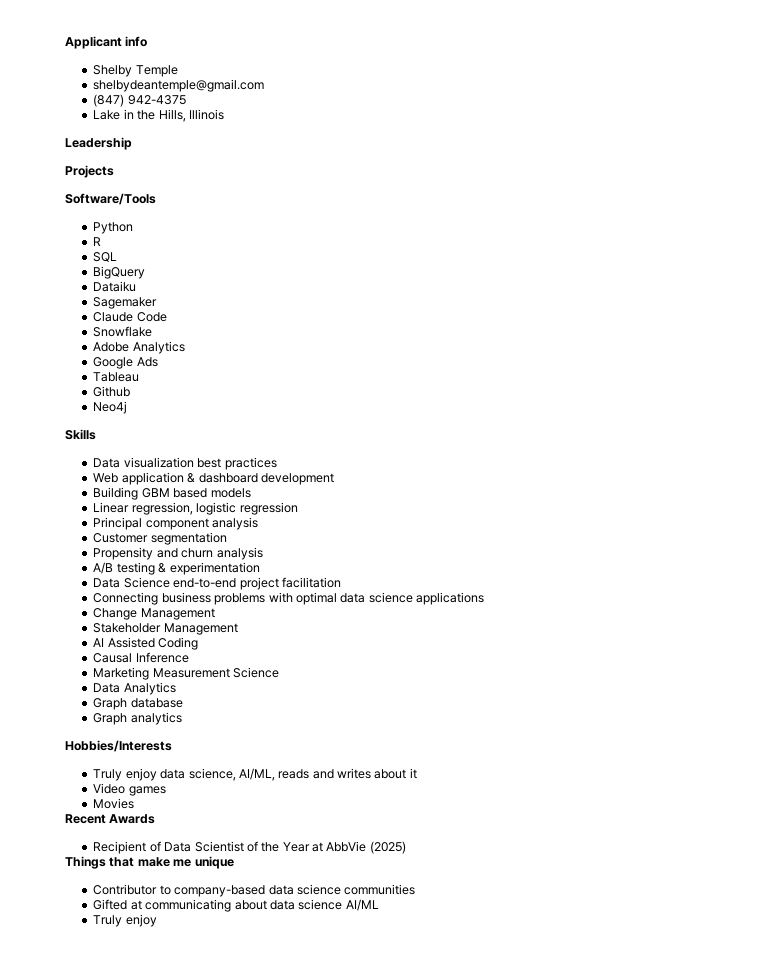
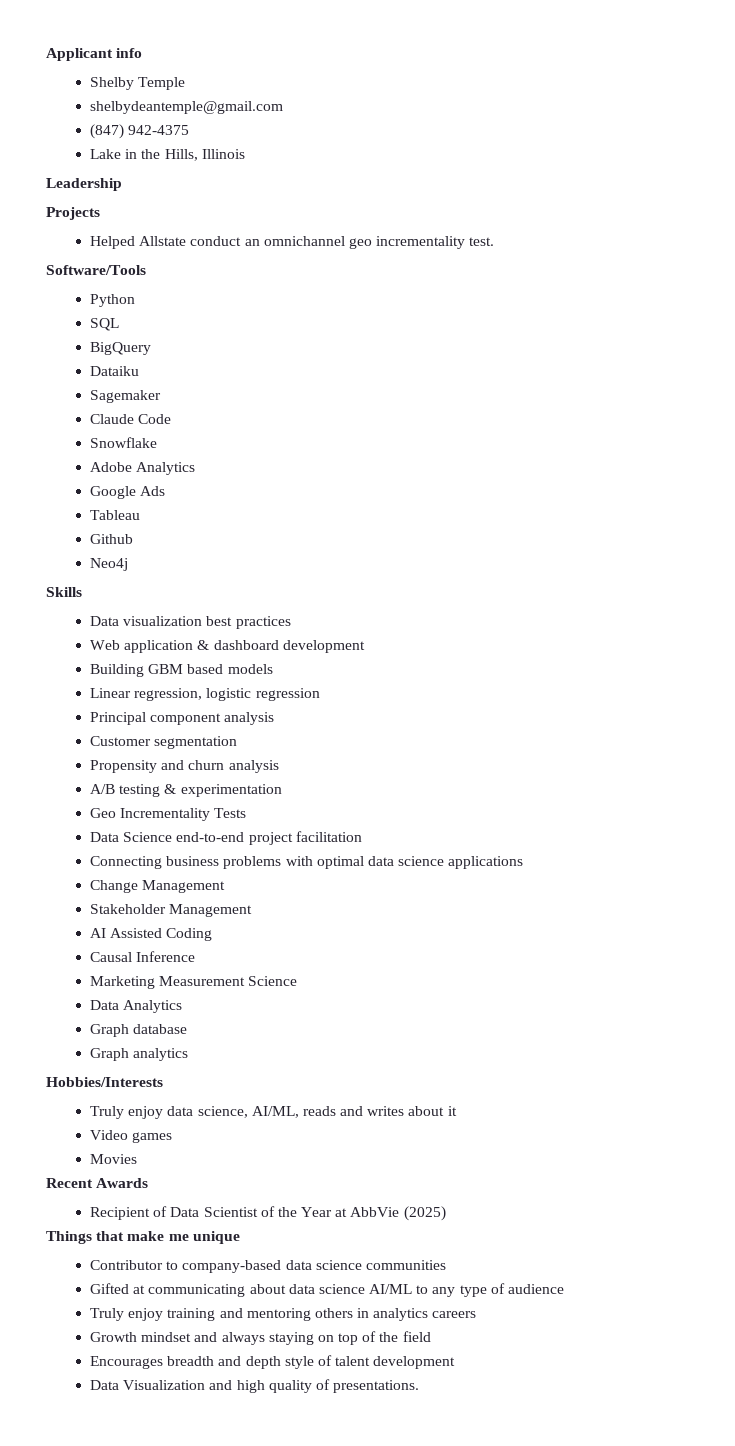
+ Helped Allstate conduct an omnichannel geo incrementality test.
- R
+ Geo Incrementality Tests
- Gifted at communicating about data science AI/ML
- Truly enjoy
+ Gifted at communicating about data science AI/ML to any type of audience
+ Truly enjoy training and mentoring others in analytics careers
+ Growth mindset and always staying on top of the field
+ Encourages breadth and depth style of talent development
+ Data Visualization and high quality of presentations.

